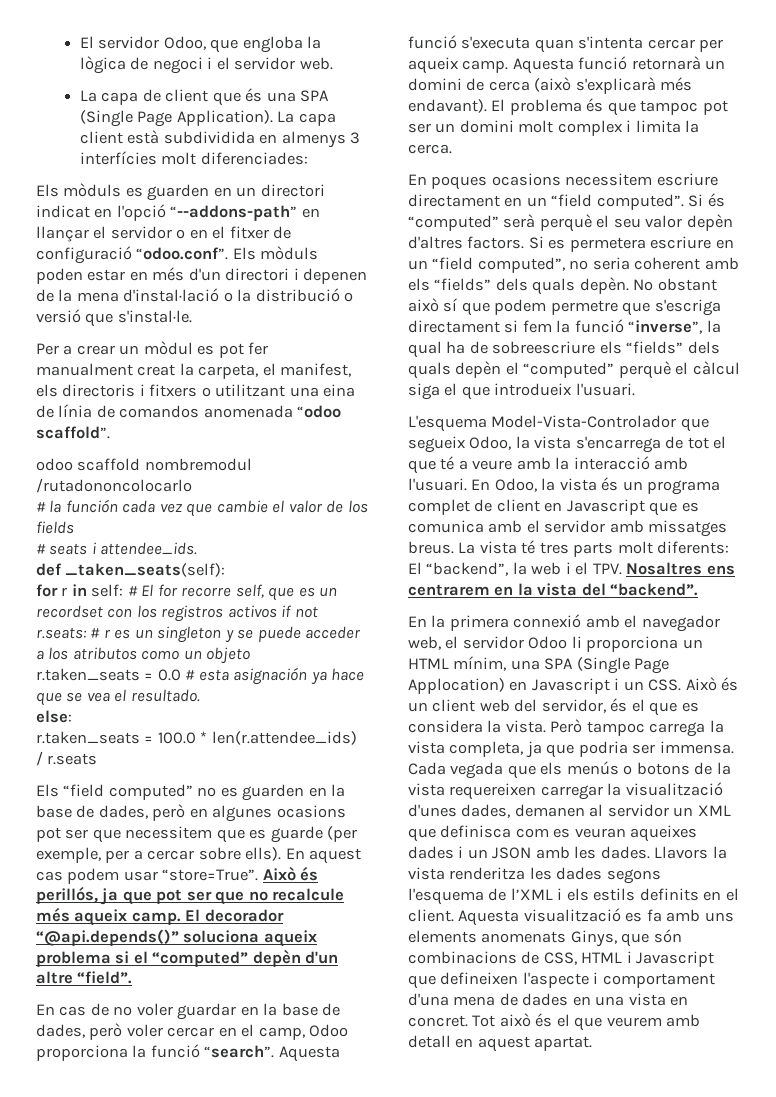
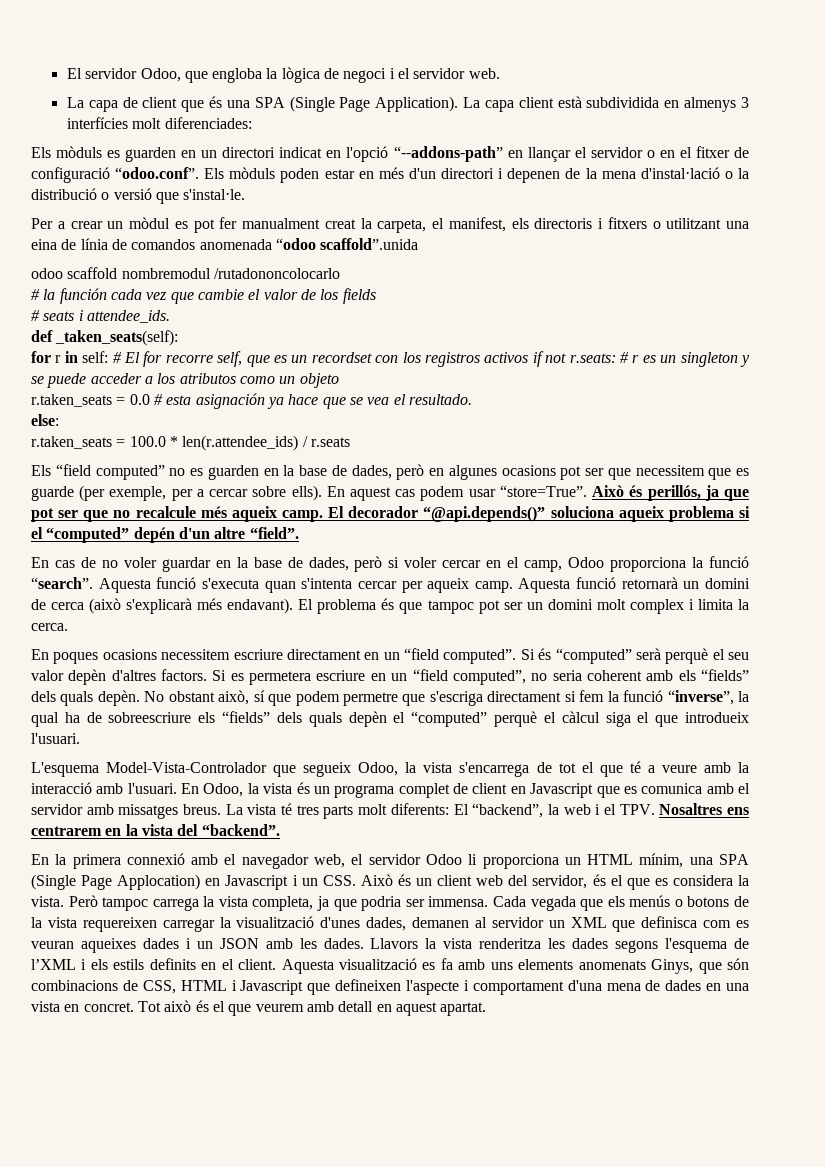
- Per a crear un mòdul es pot fer manualment creat la carpeta, el manifest, els directoris i fitxers o utilitzant una eina de línia de comandos anomenada “odoo scaffold”.
+ Per a crear un mòdul es pot fer manualment creat la carpeta, el manifest, els directoris i fitxers o utilitzant una eina de línia de comandos anomenada “odoo scaffold”.unida
- El decorador “@api.depends()” soluciona aqueix problema si el “computed” depèn d'un altre “field”.
+ El decorador “@api.depends()” soluciona aqueix problema si el “computed” depén d'un altre “field”.
- En cas de no voler guardar en la base de dades, però voler cercar en el camp, Odoo proporciona la funció “search”.
+ En cas de no voler guardar en la base de dades, però si voler cercar en el camp, Odoo proporciona la funció “search”.
- No obstant això sí que podem permetre que s'escriga directament si fem la funció “inverse”, la qual ha de sobreescriure els “fields” dels quals depèn el “computed” perquè el càlcul siga el que introdueix l'usuari.
+ No obstant això, sí que podem permetre que s'escriga directament si fem la funció “inverse”, la qual ha de sobreescriure els “fields” dels quals depèn el “computed” perquè el càlcul siga el que introdueix l'usuari.

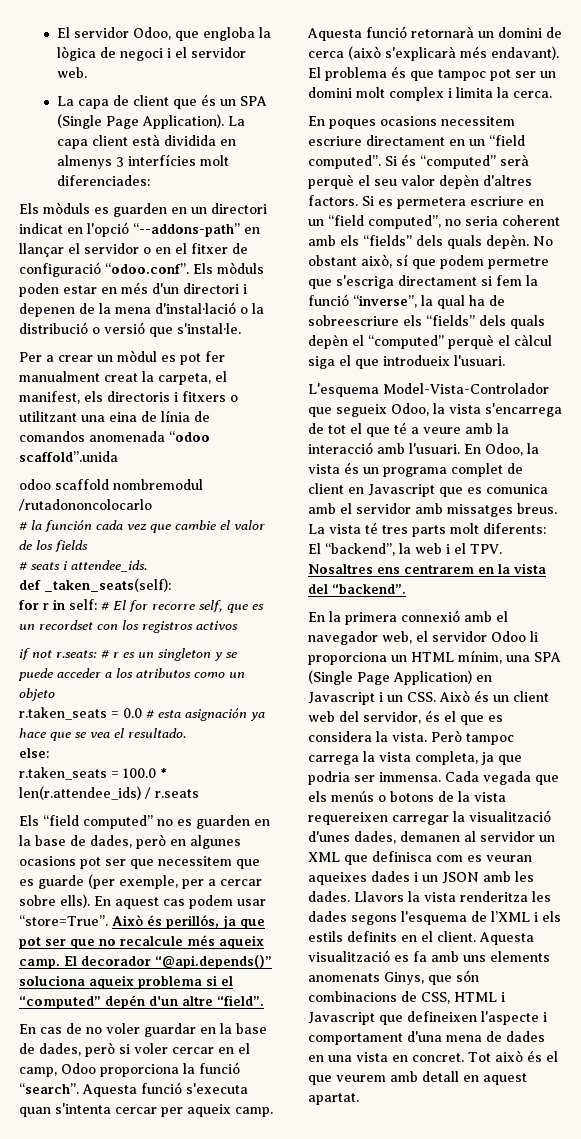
- La capa de client que és una SPA (Single Page Application).
+ La capa de client que és un SPA (Single Page Application).
- La capa client està subdividida en almenys 3 interfícies molt diferenciades:
+ La capa client està dividida en almenys 3 interfícies molt diferenciades:
- for r in self: # El for recorre self, que es un recordset con los registros activos if not r.seats: # r es un singleton y se puede acceder a los atributos como un objeto
+ for r in self: # El for recorre self, que es un recordset con los registros activos
+ if not r.seats: # r es un singleton y se puede acceder a los atributos como un objeto
- En la primera connexió amb el navegador web, el servidor Odoo li proporciona un HTML mínim, una SPA (Single Page Applocation) en Javascript i un CSS. Això és un client web del servidor, és el que es considera la vista.
+ En la primera connexió amb el navegador web, el servidor Odoo li proporciona un HTML mínim, una SPA (Single Page Application) en Javascript i un CSS. Això és un client web del servidor, és el que es considera la vista.

